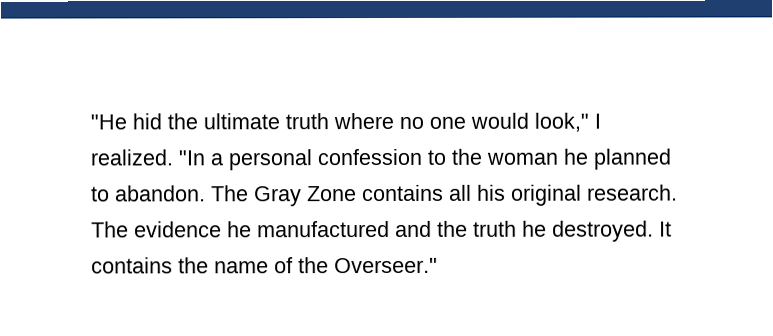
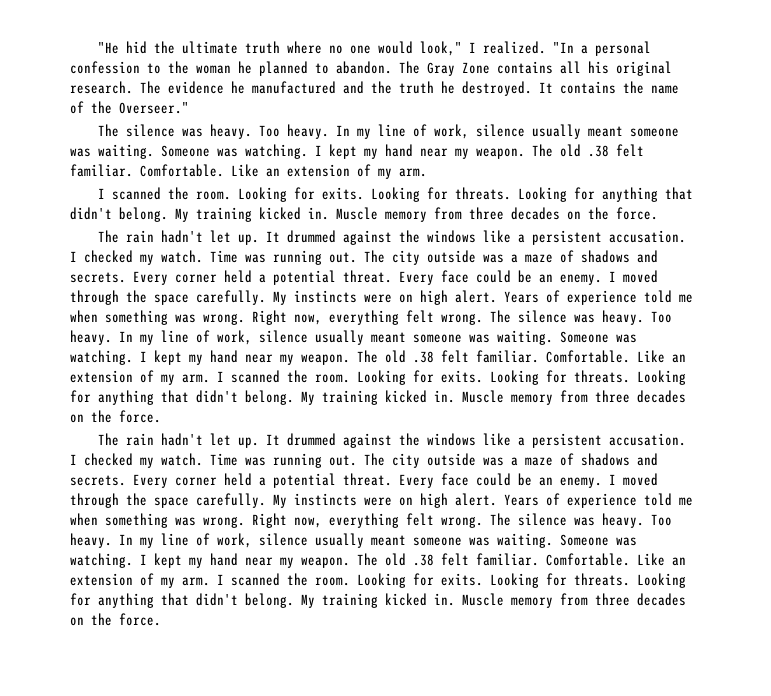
  It contains the name of the Overseer."
+ The silence was heavy. Too heavy. In my line of work, silence usually meant someone was waiting. Someone was watching. I kept my hand near my weapon. The old .38 felt familiar. Comfortable. Like an extension of my arm.
+ I scanned the room. Looking for exits. Looking for threats. Looking for anything that didn't belong. My training kicked in. Muscle memory from three decades on the force.
+ The rain hadn't let up. It drummed against the windows like a persistent accusation. I checked my watch. Time was running out. The city outside was a maze of shadows and secrets. Every corner held a potential threat. Every face could be an enemy. I moved through the space carefully. My instincts were on high alert. Years of experience told me when something was wrong. Right now, everything felt wrong. The silence was heavy. Too heavy. In my line of work, silence usually meant someone was waiting. Someone was watching. I kept my hand near my weapon. The old .38 felt familiar. Comfortable. Like an extension of my arm. I scanned the room. Looking for exits. Looking for threats. Looking for anything that didn't belong. My training kicked in. Muscle memory from three decades on the force.
+ The rain hadn't let up. It drummed against the windows like a persistent accusation. I checked my watch. Time was running out. The city outside was a maze of shadows and secrets. Every corner held a potential threat. Every face could be an enemy. I moved through the space carefully. My instincts were on high alert. Years of experience told me when something was wrong. Right now, everything felt wrong. The silence was heavy. Too heavy. In my line of work, silence usually meant someone was waiting. Someone was watching. I kept my hand near my weapon. The old .38 felt familiar. Comfortable. Like an extension of my arm. I scanned the room. Looking for exits. Looking for threats. Looking for anything that didn't belong. My training kicked in. Muscle memory from three decades on the force.

